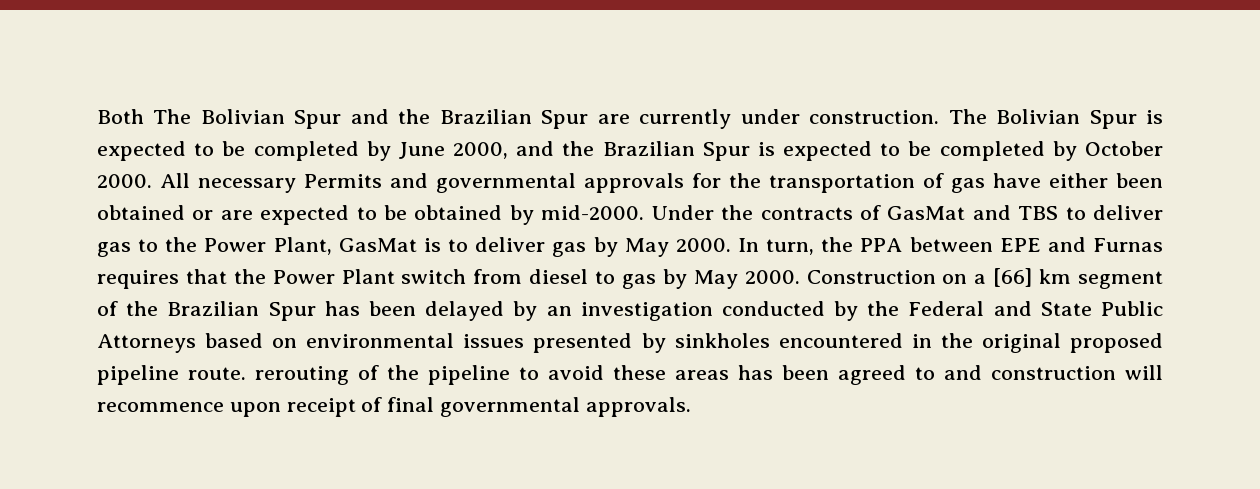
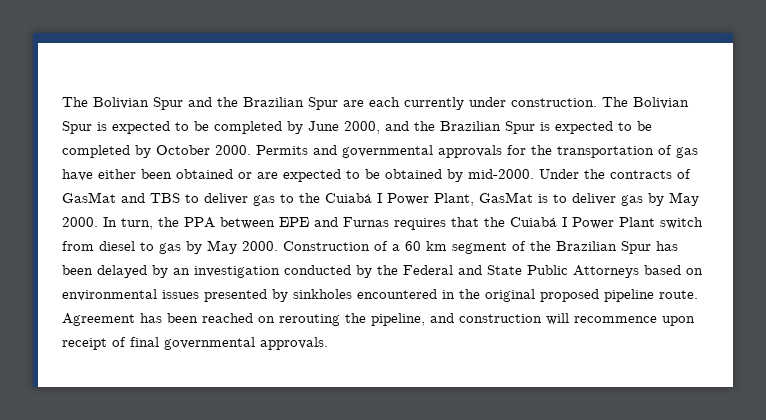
- Both The Bolivian Spur and the Brazilian Spur are currently under construction.
+ The Bolivian Spur and the Brazilian Spur are each currently under construction.
- All necessary Permits and governmental approvals for the transportation of gas have either been obtained or are expected to be obtained by mid-2000.
+ Permits and governmental approvals for the transportation of gas have either been obtained or are expected to be obtained by mid-2000.
- Under the contracts of GasMat and TBS to deliver gas to the Power Plant, GasMat is to deliver gas by May 2000.
+ Under the contracts of GasMat and TBS to deliver gas to the Cuiabá I Power Plant, GasMat is to deliver gas by May 2000.
- In turn, the PPA between EPE and Furnas requires that the Power Plant switch from diesel to gas by May 2000.
+ In turn, the PPA between EPE and Furnas requires that the Cuiabá I Power Plant switch from diesel to gas by May 2000.
- Construction on a [66] km segment of the Brazilian Spur has been delayed by an investigation conducted by the Federal and State Public Attorneys based on environmental issues presented by sinkholes encountered in the original proposed pipeline route. rerouting of the pipeline to avoid these areas has been agreed to and construction will recommence upon receipt of final governmental approvals.
+ Construction of a 60 km segment of the Brazilian Spur has been delayed by an investigation conducted by the Federal and State Public Attorneys based on environmental issues presented by sinkholes encountered in the original proposed pipeline route. Agreement has been reached on rerouting the pipeline, and construction will recommence upon receipt of final governmental approvals.

